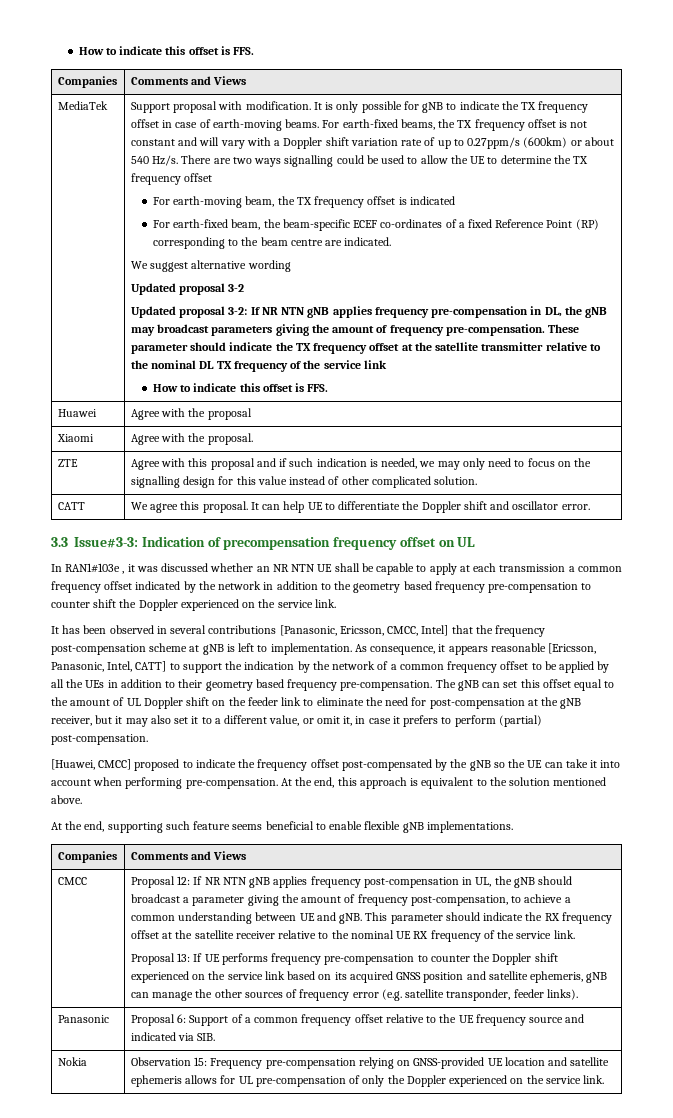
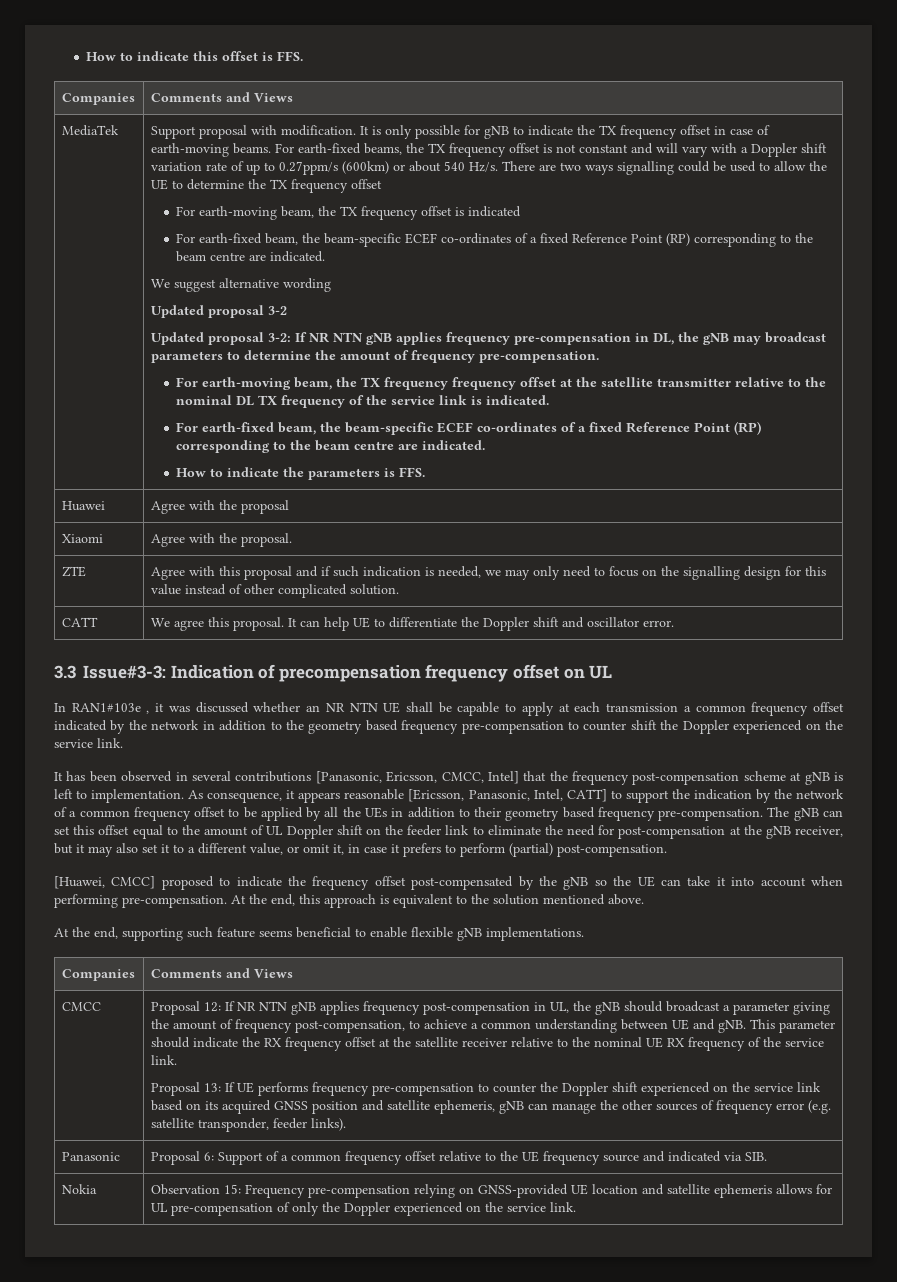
- Updated proposal 3-2: If NR NTN gNB applies frequency pre-compensation in DL, the gNB may broadcast parameters giving the amount of frequency pre-compensation. These parameter should indicate the TX frequency offset at the satellite transmitter relative to the nominal DL TX frequency of the service link
- How to indicate this offset is FFS.
+ Updated proposal 3-2: If NR NTN gNB applies frequency pre-compensation in DL, the gNB may broadcast parameters to determine the amount of frequency pre-compensation.
+ For earth-moving beam, the TX frequency frequency offset at the satellite transmitter relative to the nominal DL TX frequency of the service link is indicated.
+ For earth-fixed beam, the beam-specific ECEF co-ordinates of a fixed Reference Point (RP) corresponding to the beam centre are indicated.
+ How to indicate the parameters is FFS.

